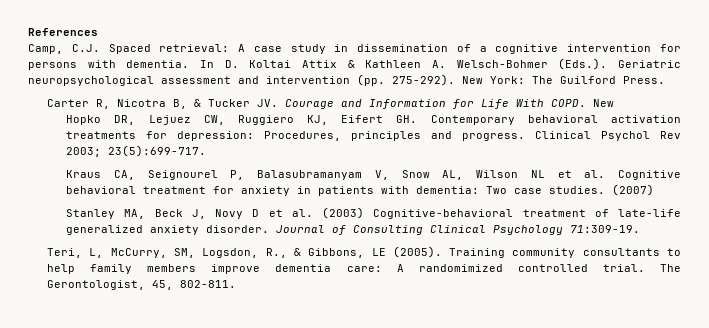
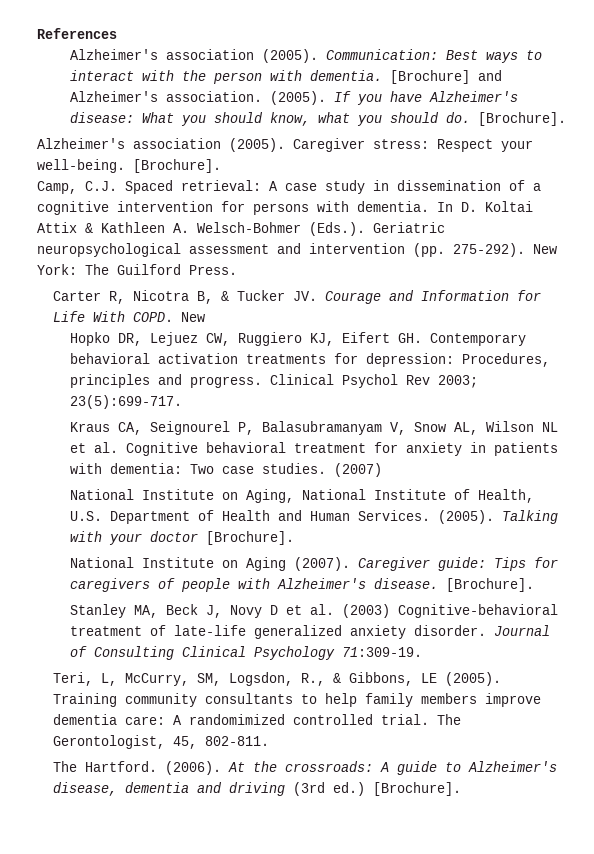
+ Alzheimer's association (2005). Communication: Best ways to interact with the person with dementia. [Brochure] and Alzheimer's association. (2005). If you have Alzheimer's disease: What you should know, what you should do. [Brochure].
+ Alzheimer's association (2005). Caregiver stress: Respect your well-being. [Brochure].
+ National Institute on Aging, National Institute of Health, U.S. Department of Health and Human Services. (2005). Talking with your doctor [Brochure].
+ National Institute on Aging (2007). Caregiver guide: Tips for caregivers of people with Alzheimer's disease. [Brochure].
+ The Hartford. (2006). At the crossroads: A guide to Alzheimer's disease, dementia and driving (3rd ed.) [Brochure].

